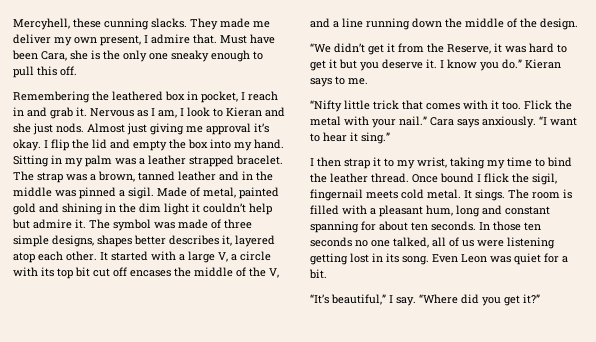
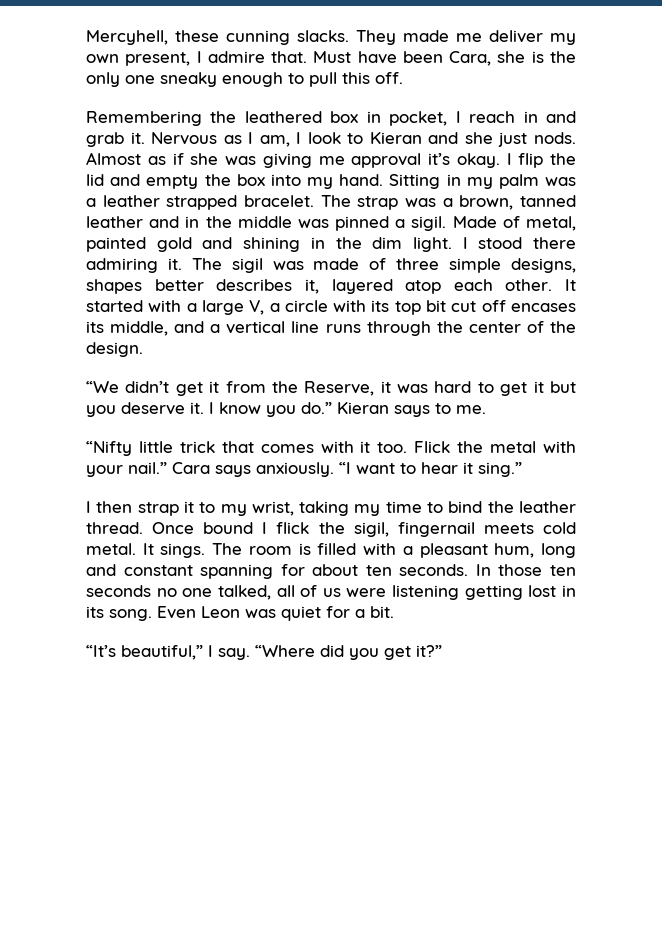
- Almost just giving me approval it’s okay.
+ Almost as if she was giving me approval it’s okay.
- Made of metal, painted gold and shining in the dim light it couldn’t help but admire it.
+ Made of metal, painted gold and shining in the dim light. I stood there admiring it.
- The symbol was made of three simple designs, shapes better describes it, layered atop each other.
+ The sigil was made of three simple designs, shapes better describes it, layered atop each other.
- It started with a large V, a circle with its top bit cut off encases the middle of the V, and a line running down the middle of the design.
+ It started with a large V, a circle with its top bit cut off encases its middle, and a vertical line runs through the center of the design.

